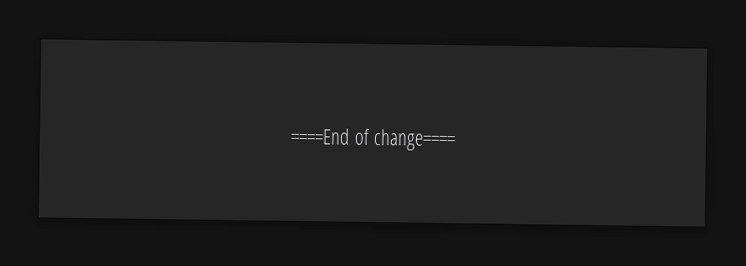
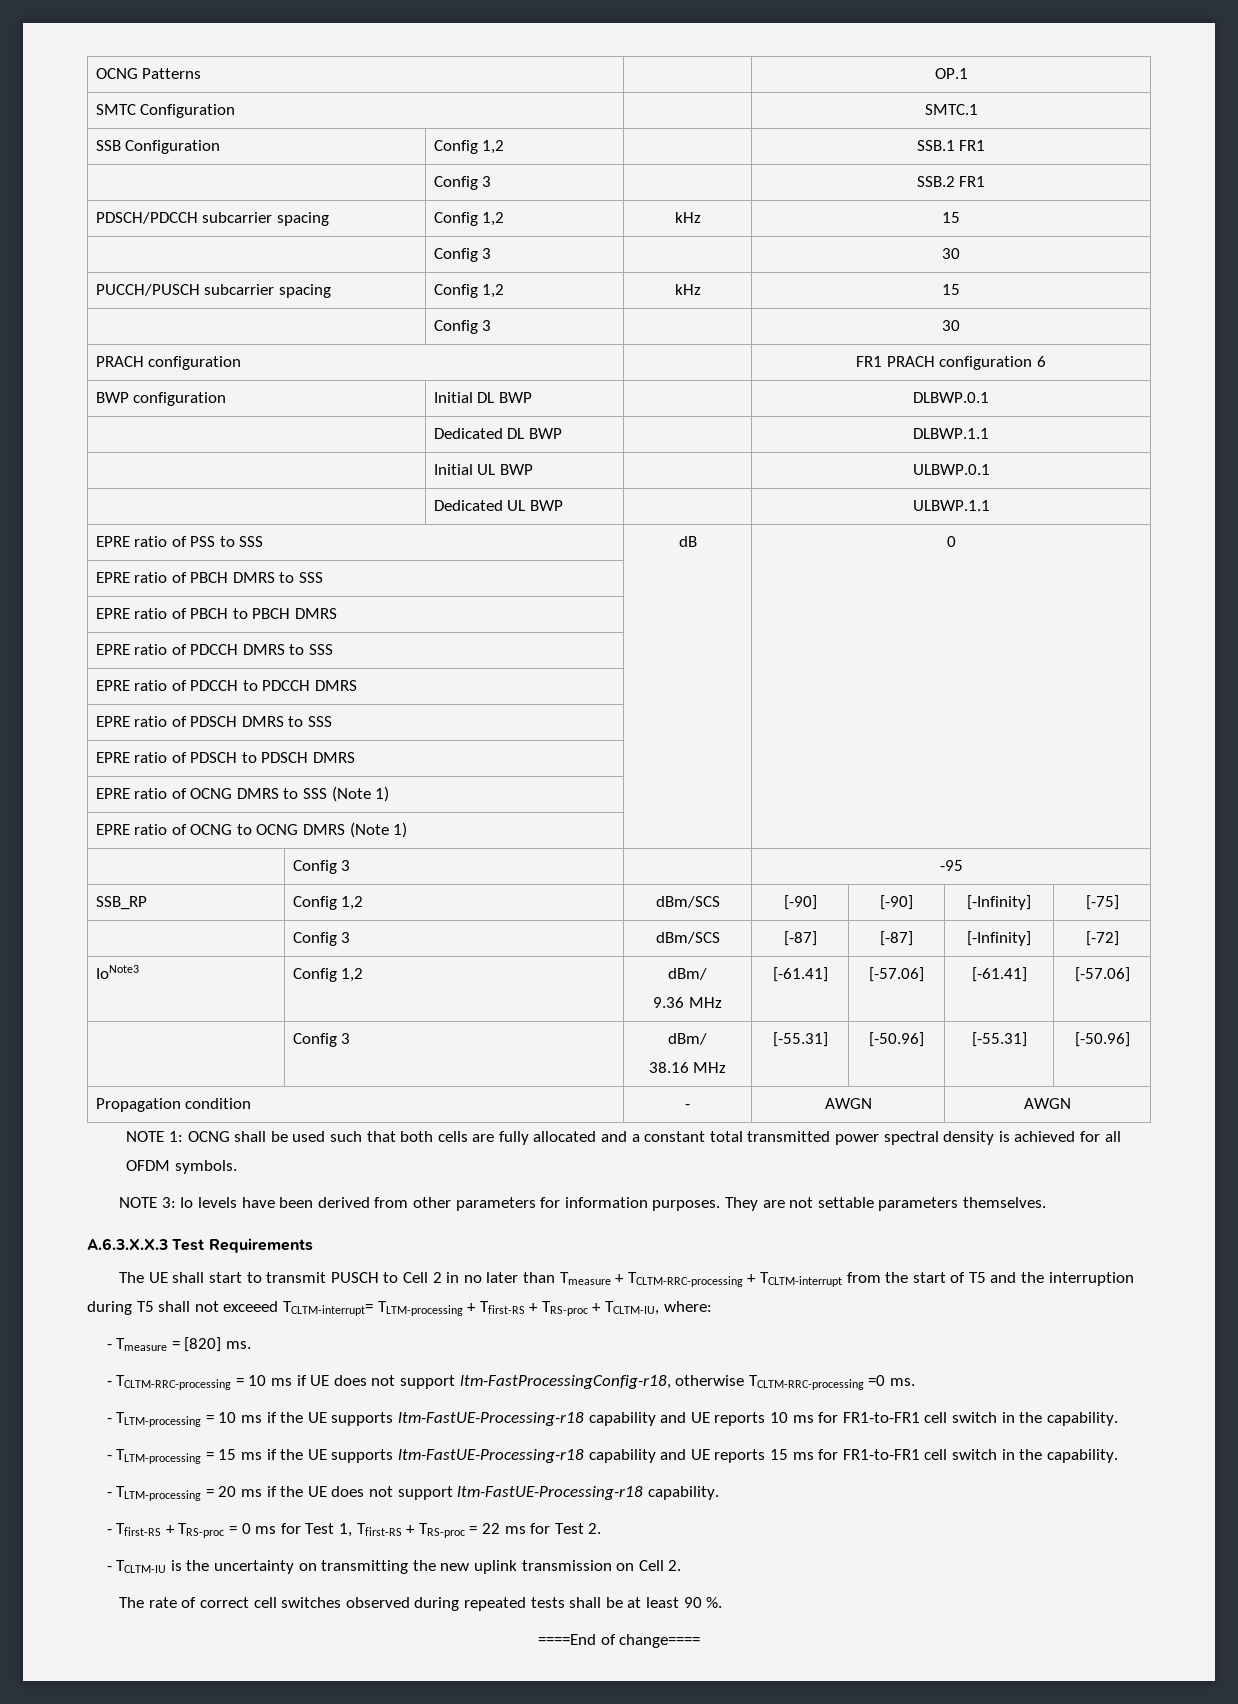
+ OCNG Patterns | | OP.1
+ SMTC Configuration | | SMTC.1
+ SSB Configuration | Config 1,2 | | SSB.1 FR1
+ | Config 3 | | SSB.2 FR1
+ PDSCH/PDCCH subcarrier spacing | Config 1,2 | kHz | 15
+ | Config 3 | | 30
+ PUCCH/PUSCH subcarrier spacing | Config 1,2 | kHz | 15
+ | Config 3 | | 30
+ PRACH configuration | | FR1 PRACH configuration 6
+ BWP configuration | Initial DL BWP | | DLBWP.0.1
+ | Dedicated DL BWP | | DLBWP.1.1
+ | Initial UL BWP | | ULBWP.0.1
+ | Dedicated UL BWP | | ULBWP.1.1
+ EPRE ratio of PSS to SSS | dB | 0
+ EPRE ratio of PBCH DMRS to SSS | |
+ EPRE ratio of PBCH to PBCH DMRS | |
+ EPRE ratio of PDCCH DMRS to SSS | |
+ EPRE ratio of PDCCH to PDCCH DMRS | |
+ EPRE ratio of PDSCH DMRS to SSS | |
+ EPRE ratio of PDSCH to PDSCH DMRS | |
+ EPRE ratio of OCNG DMRS to SSS (Note 1) | |
+ EPRE ratio of OCNG to OCNG DMRS (Note 1) | |
+ | Config 3 | | -95
+ SSB_RP | Config 1,2 | dBm/SCS | [-90] | [-90] | [-Infinity] | [-75]
+ | Config 3 | dBm/SCS | [-87] | [-87] | [-Infinity] | [-72]
+ IoNote3 | Config 1,2 | dBm/
+ 9.36 MHz | [-61.41] | [-57.06] | [-61.41] | [-57.06]
+ | Config 3 | dBm/
+ 38.16 MHz | [-55.31] | [-50.96] | [-55.31] | [-50.96]
+ Propagation condition | - | AWGN | AWGN
+ NOTE 1: OCNG shall be used such that both cells are fully allocated and a constant total transmitted power spectral density is achieved for all OFDM symbols.
+ NOTE 3: Io levels have been derived from other parameters for information purposes. They are not settable parameters themselves.
+ A.6.3.X.X.3 Test Requirements
+ The UE shall start to transmit PUSCH to Cell 2 in no later than Tmeasure + TCLTM-RRC-processing + TCLTM-interrupt from the start of T5 and the interruption during T5 shall not exceeed TCLTM-interrupt= TLTM-processing + Tfirst-RS + TRS-proc + TCLTM-IU, where:
+ - Tmeasure = [820] ms.
+ - TCLTM-RRC-processing = 10 ms if UE does not support ltm-FastProcessingConfig-r18, otherwise TCLTM-RRC-processing =0 ms.
+ - TLTM-processing = 10 ms if the UE supports ltm-FastUE-Processing-r18 capability and UE reports 10 ms for FR1-to-FR1 cell switch in the capability.
+ - TLTM-processing = 15 ms if the UE supports ltm-FastUE-Processing-r18 capability and UE reports 15 ms for FR1-to-FR1 cell switch in the capability.
+ - TLTM-processing = 20 ms if the UE does not support ltm-FastUE-Processing-r18 capability.
+ - Tfirst-RS + TRS-proc = 0 ms for Test 1, Tfirst-RS + TRS-proc = 22 ms for Test 2.
+ - TCLTM-IU is the uncertainty on transmitting the new uplink transmission on Cell 2.
+ The rate of correct cell switches observed during repeated tests shall be at least 90 %.

